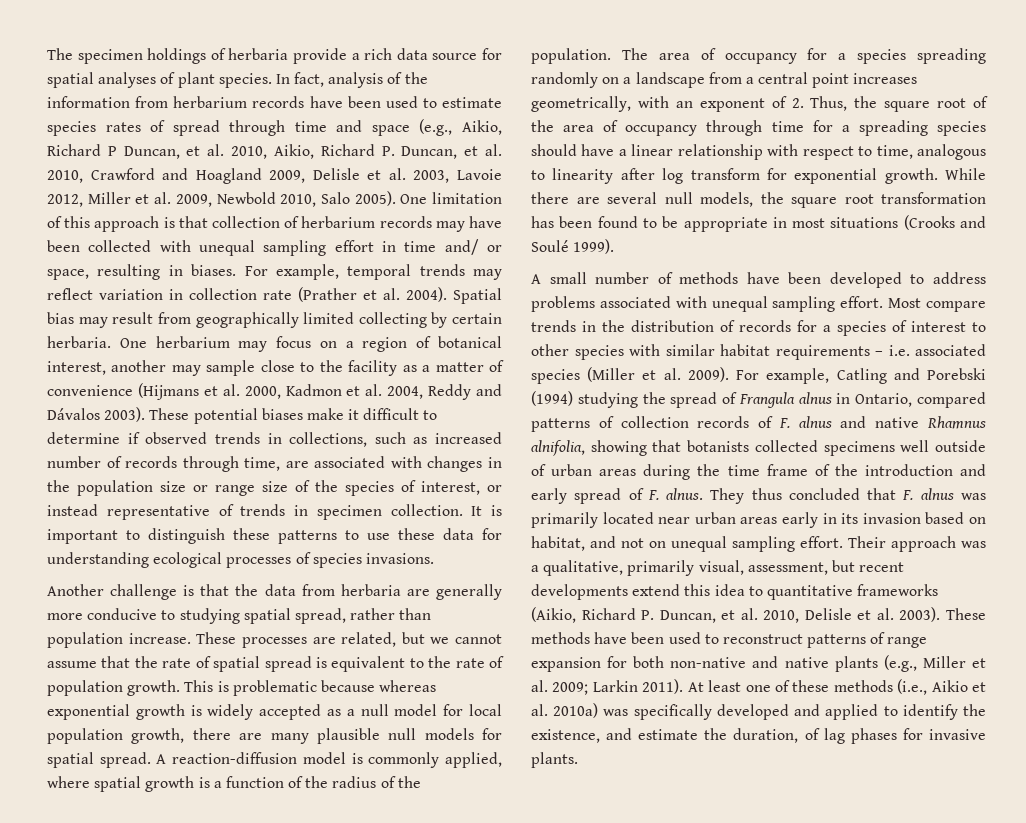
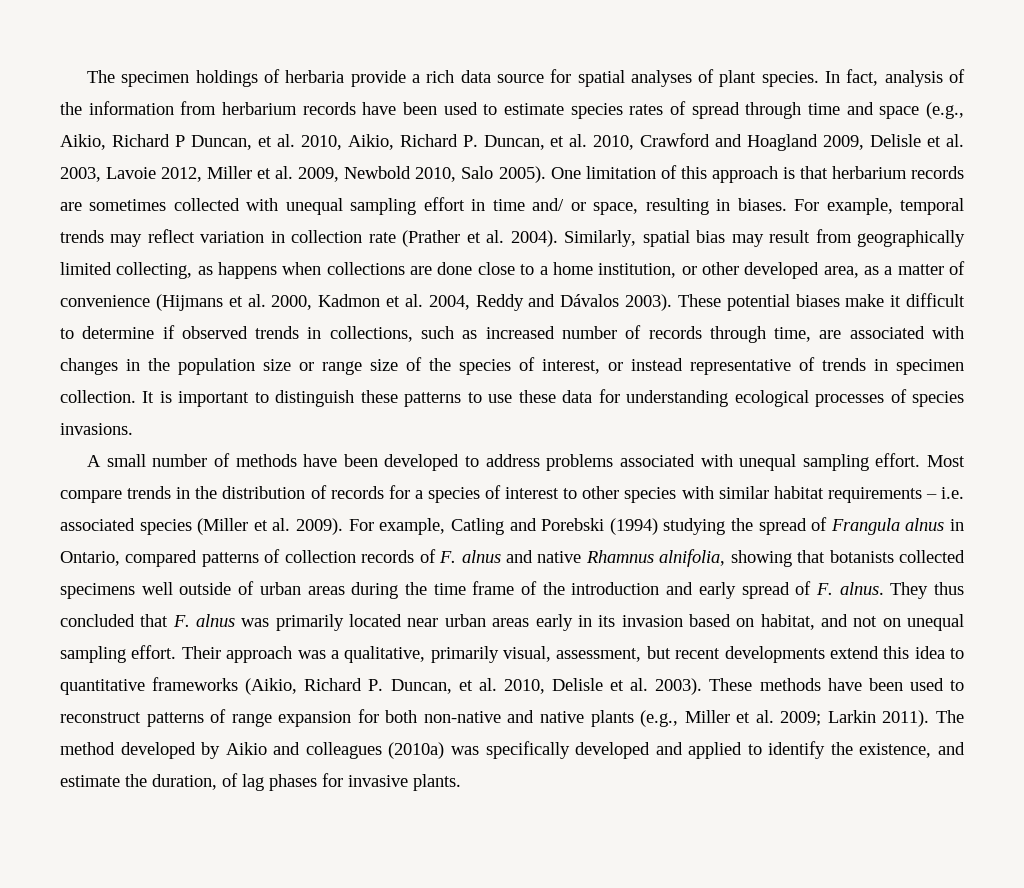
- One limitation of this approach is that collection of herbarium records may have been collected with unequal sampling effort in time and/ or space, resulting in biases.
+ One limitation of this approach is that herbarium records are sometimes collected with unequal sampling effort in time and/ or space, resulting in biases.
- Spatial bias may result from geographically limited collecting by certain herbaria. One herbarium may focus on a region of botanical interest, another may sample close to the facility as a matter of convenience (Hijmans et al. 2000, Kadmon et al. 2004, Reddy and Dávalos 2003).
+ Similarly, spatial bias may result from geographically limited collecting, as happens when collections are done close to a home institution, or other developed area, as a matter of convenience (Hijmans et al. 2000, Kadmon et al. 2004, Reddy and Dávalos 2003).
- Another challenge is that the data from herbaria are generally more conducive to studying spatial spread, rather than population increase. These processes are related, but we cannot assume that the rate of spatial spread is equivalent to the rate of population growth. This is problematic because whereas exponential growth is widely accepted as a null model for local population growth, there are many plausible null models for spatial spread. A reaction-diffusion model is commonly applied, where spatial growth is a function of the radius of the population. The area of occupancy for a species spreading randomly on a landscape from a central point increases geometrically, with an exponent of 2. Thus, the square root of the area of occupancy through time for a spreading species should have a linear relationship with respect to time, analogous to linearity after log transform for exponential growth. While there are several null models, the square root transformation has been found to be appropriate in most situations (Crooks and Soulé 1999).
- At least one of these methods (i.e., Aikio et al. 2010a) was specifically developed and applied to identify the existence, and estimate the duration, of lag phases for invasive plants.
+ The method developed by Aikio and colleagues (2010a) was specifically developed and applied to identify the existence, and estimate the duration, of lag phases for invasive plants.

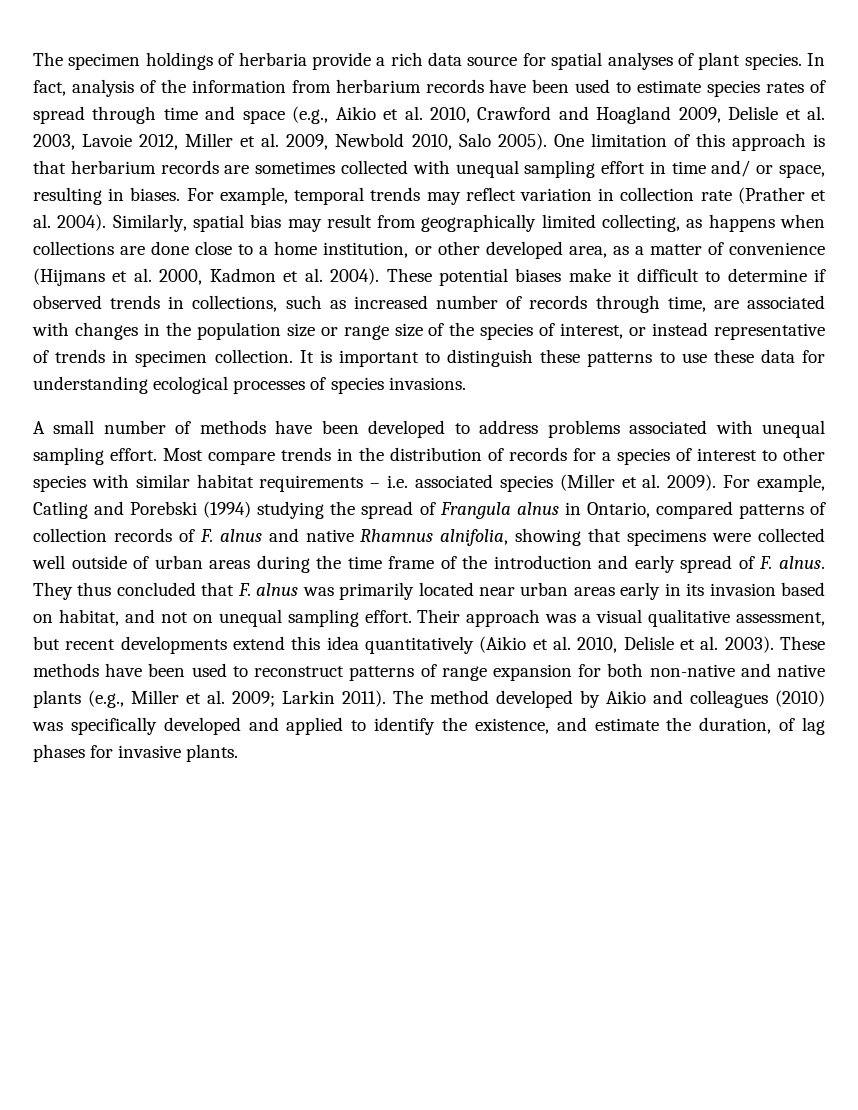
- In fact, analysis of the information from herbarium records have been used to estimate species rates of spread through time and space (e.g., Aikio, Richard P Duncan, et al. 2010, Aikio, Richard P. Duncan, et al. 2010, Crawford and Hoagland 2009, Delisle et al. 2003, Lavoie 2012, Miller et al. 2009, Newbold 2010, Salo 2005).
+ In fact, analysis of the information from herbarium records have been used to estimate species rates of spread through time and space (e.g., Aikio et al. 2010, Crawford and Hoagland 2009, Delisle et al. 2003, Lavoie 2012, Miller et al. 2009, Newbold 2010, Salo 2005).
- Similarly, spatial bias may result from geographically limited collecting, as happens when collections are done close to a home institution, or other developed area, as a matter of convenience (Hijmans et al. 2000, Kadmon et al. 2004, Reddy and Dávalos 2003).
+ Similarly, spatial bias may result from geographically limited collecting, as happens when collections are done close to a home institution, or other developed area, as a matter of convenience (Hijmans et al. 2000, Kadmon et al. 2004).
- For example, Catling and Porebski (1994) studying the spread of Frangula alnus in Ontario, compared patterns of collection records of F. alnus and native Rhamnus alnifolia, showing that botanists collected specimens well outside of urban areas during the time frame of the introduction and early spread of F. alnus.
+ For example, Catling and Porebski (1994) studying the spread of Frangula alnus in Ontario, compared patterns of collection records of F. alnus and native Rhamnus alnifolia, showing that specimens were collected well outside of urban areas during the time frame of the introduction and early spread of F. alnus.
- Their approach was a qualitative, primarily visual, assessment, but recent developments extend this idea to quantitative frameworks (Aikio, Richard P. Duncan, et al. 2010, Delisle et al. 2003).
+ Their approach was a visual qualitative assessment, but recent developments extend this idea quantitatively (Aikio et al. 2010, Delisle et al. 2003).
- The method developed by Aikio and colleagues (2010a) was specifically developed and applied to identify the existence, and estimate the duration, of lag phases for invasive plants.
+ The method developed by Aikio and colleagues (2010) was specifically developed and applied to identify the existence, and estimate the duration, of lag phases for invasive plants.

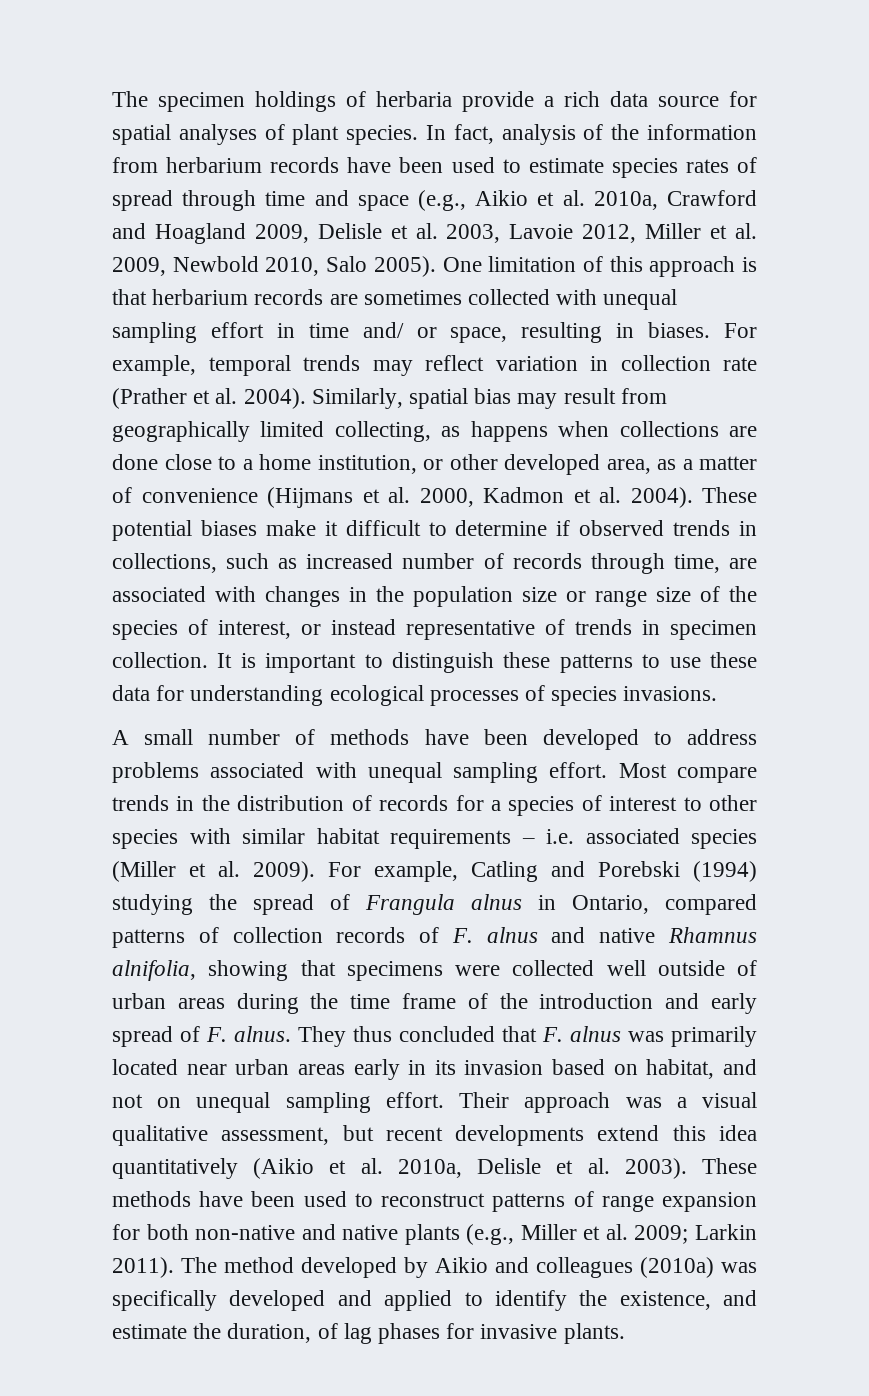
- In fact, analysis of the information from herbarium records have been used to estimate species rates of spread through time and space (e.g., Aikio et al. 2010, Crawford and Hoagland 2009, Delisle et al. 2003, Lavoie 2012, Miller et al. 2009, Newbold 2010, Salo 2005).
+ In fact, analysis of the information from herbarium records have been used to estimate species rates of spread through time and space (e.g., Aikio et al. 2010a, Crawford and Hoagland 2009, Delisle et al. 2003, Lavoie 2012, Miller et al. 2009, Newbold 2010, Salo 2005).
- Their approach was a visual qualitative assessment, but recent developments extend this idea quantitatively (Aikio et al. 2010, Delisle et al. 2003).
+ Their approach was a visual qualitative assessment, but recent developments extend this idea quantitatively (Aikio et al. 2010a, Delisle et al. 2003).
- The method developed by Aikio and colleagues (2010) was specifically developed and applied to identify the existence, and estimate the duration, of lag phases for invasive plants.
+ The method developed by Aikio and colleagues (2010a) was specifically developed and applied to identify the existence, and estimate the duration, of lag phases for invasive plants.

